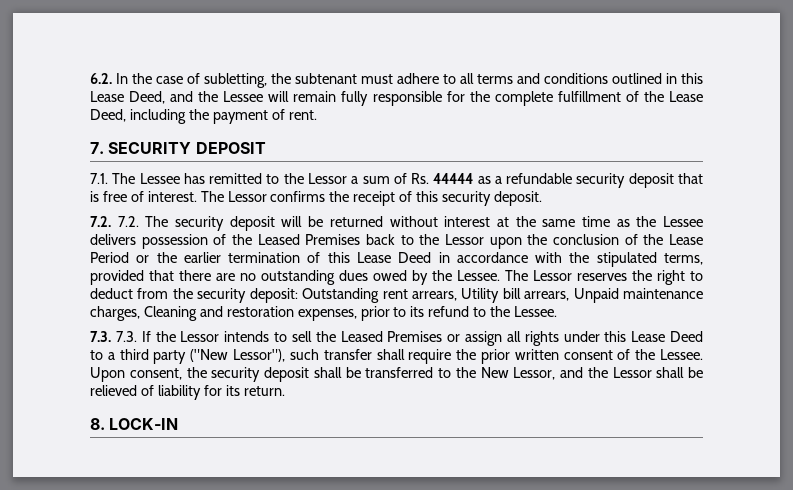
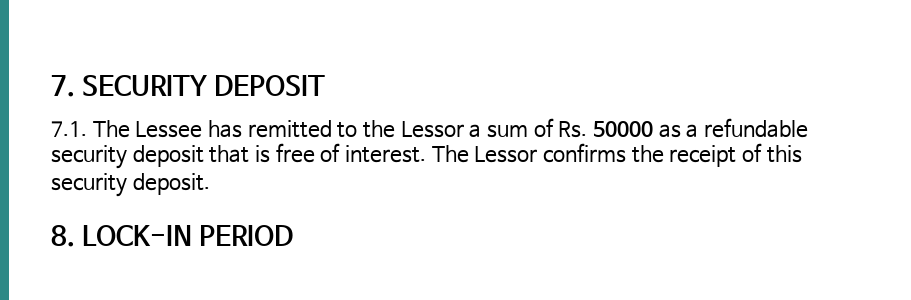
- 6.2. In the case of subletting, the subtenant must adhere to all terms and conditions outlined in this Lease Deed, and the Lessee will remain fully responsible for the complete fulfillment of the Lease Deed, including the payment of rent.
- 7.1. The Lessee has remitted to the Lessor a sum of Rs. 44444 as a refundable security deposit that is free of interest.
+ 7.1. The Lessee has remitted to the Lessor a sum of Rs. 50000 as a refundable security deposit that is free of interest.
- 7.2. 7.2. The security deposit will be returned without interest at the same time as the Lessee delivers possession of the Leased Premises back to the Lessor upon the conclusion of the Lease Period or the earlier termination of this Lease Deed in accordance with the stipulated terms, provided that there are no outstanding dues owed by the Lessee. The Lessor reserves the right to deduct from the security deposit: Outstanding rent arrears, Utility bill arrears, Unpaid maintenance charges, Cleaning and restoration expenses, prior to its refund to the Lessee.
- 7.3. 7.3. If the Lessor intends to sell the Leased Premises or assign all rights under this Lease Deed to a third party ("New Lessor"), such transfer shall require the prior written consent of the Lessee. Upon consent, the security deposit shall be transferred to the New Lessor, and the Lessor shall be relieved of liability for its return.
- 8. LOCK-IN
+ 8. LOCK-IN PERIOD

